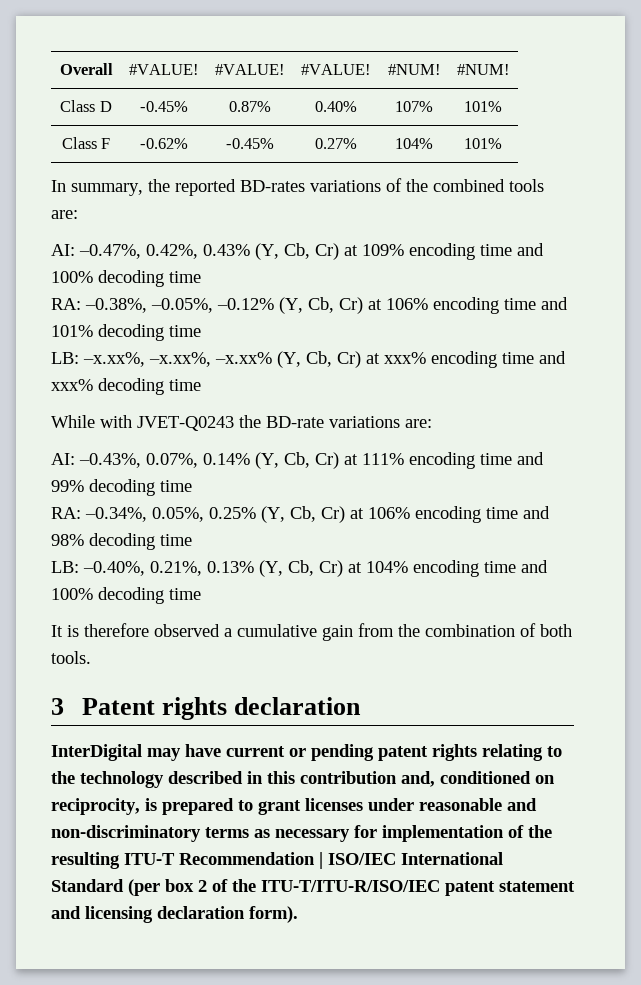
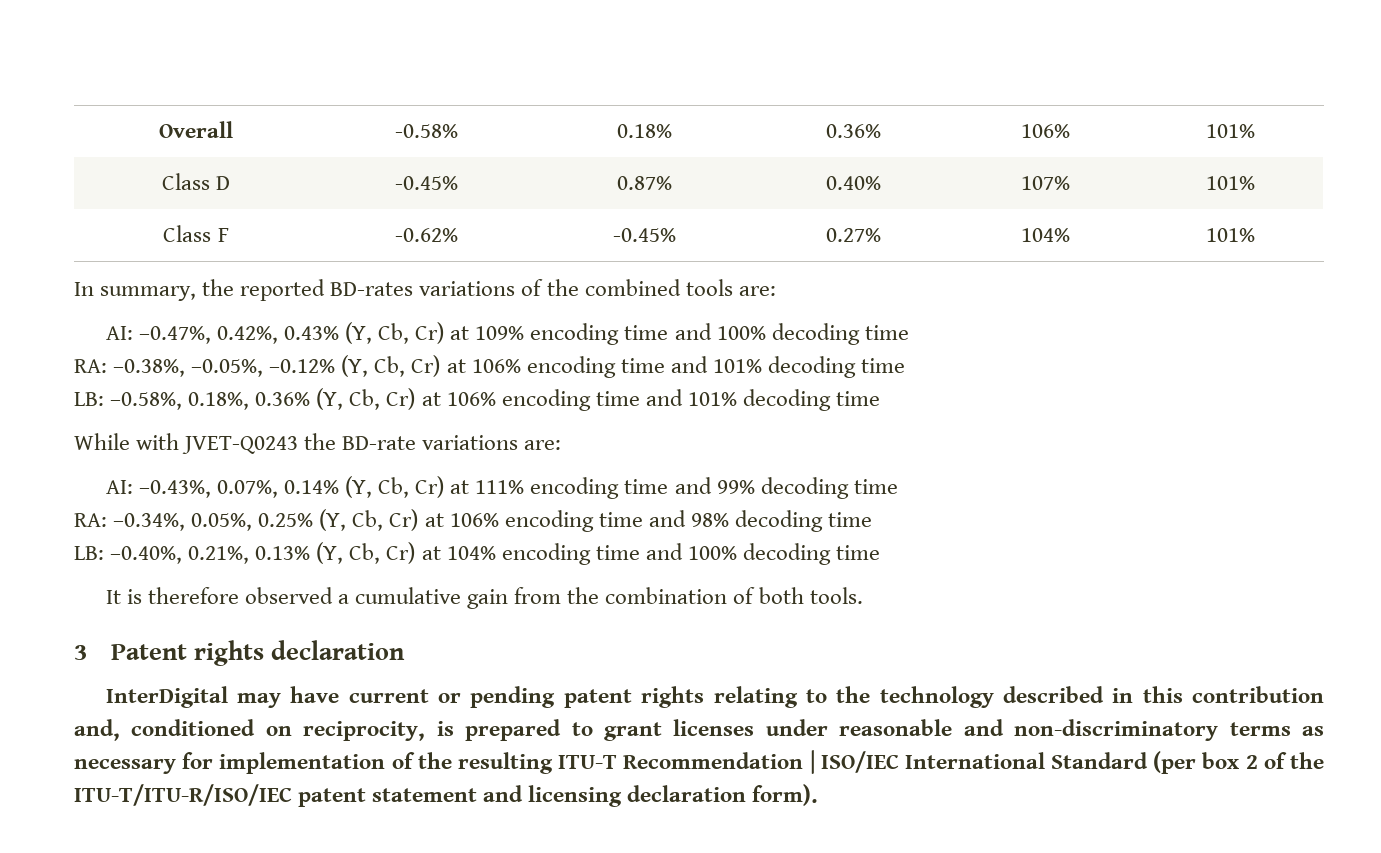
- Overall | #VALUE! | #VALUE! | #VALUE! | #NUM! | #NUM!
+ Overall | -0.58% | 0.18% | 0.36% | 106% | 101%
- LB: –x.xx%, –x.xx%, –x.xx% (Y, Cb, Cr) at xxx% encoding time and xxx% decoding time
+ LB: –0.58%, 0.18%, 0.36% (Y, Cb, Cr) at 106% encoding time and 101% decoding time

